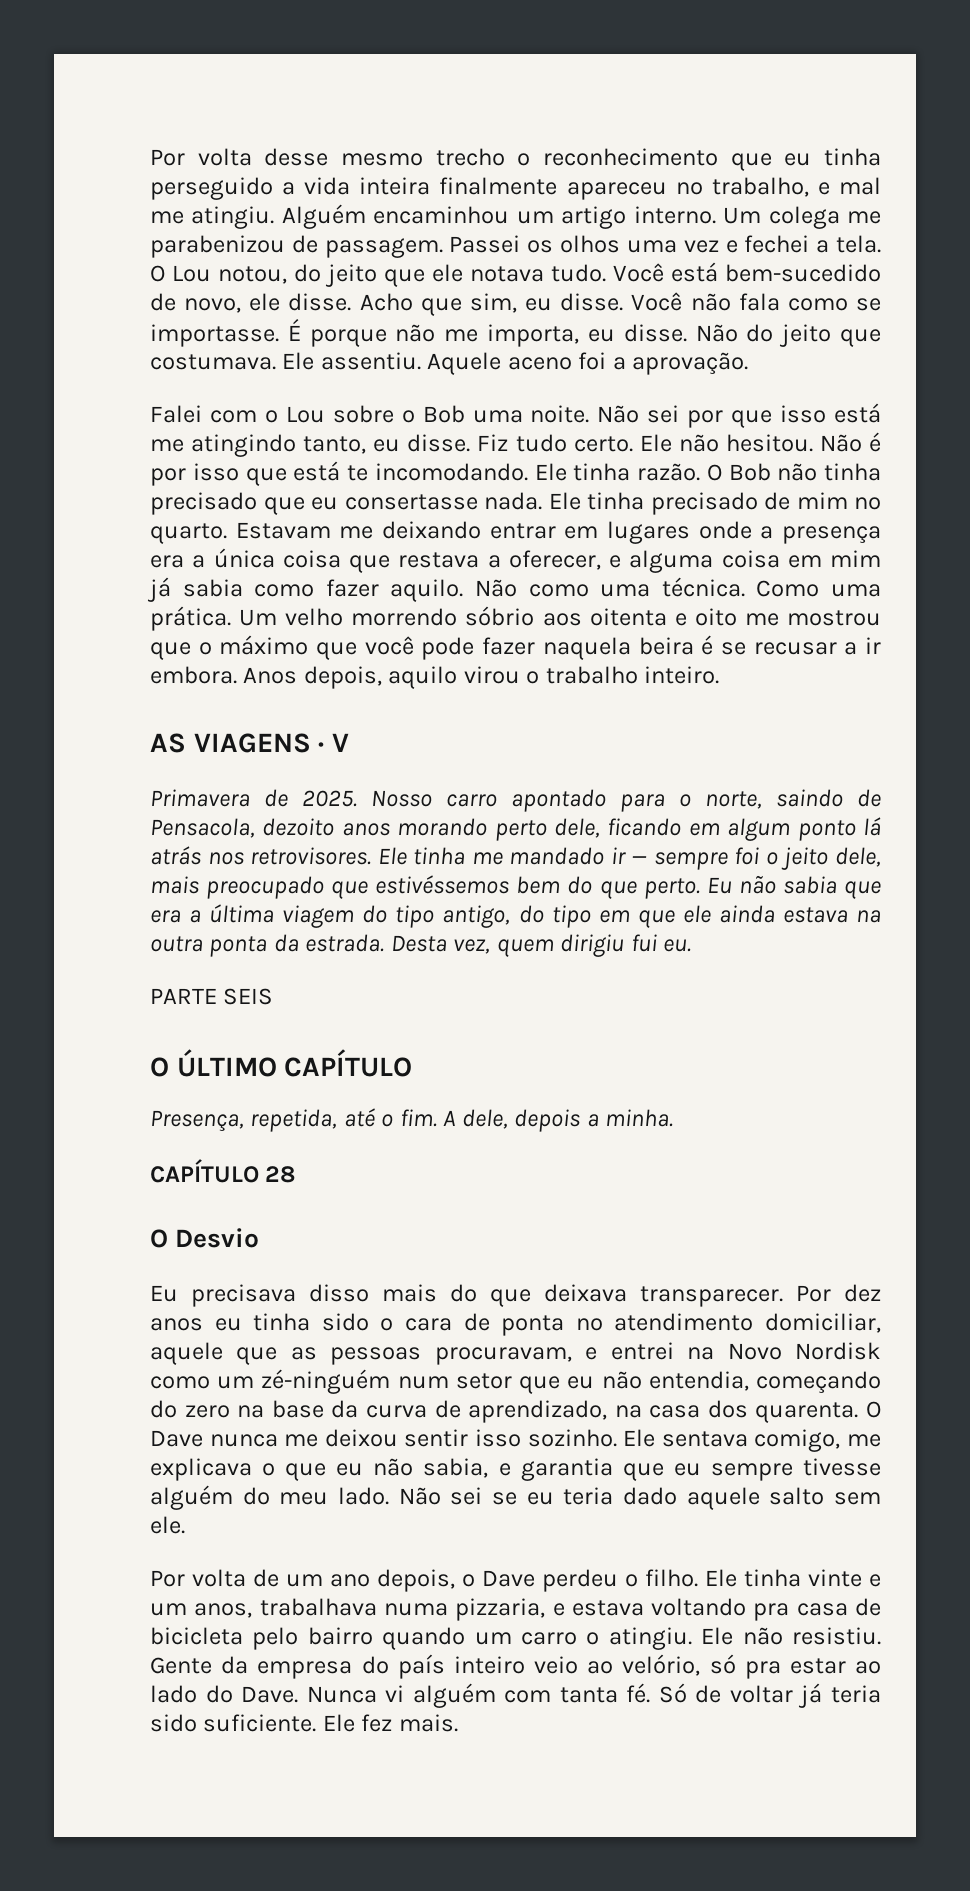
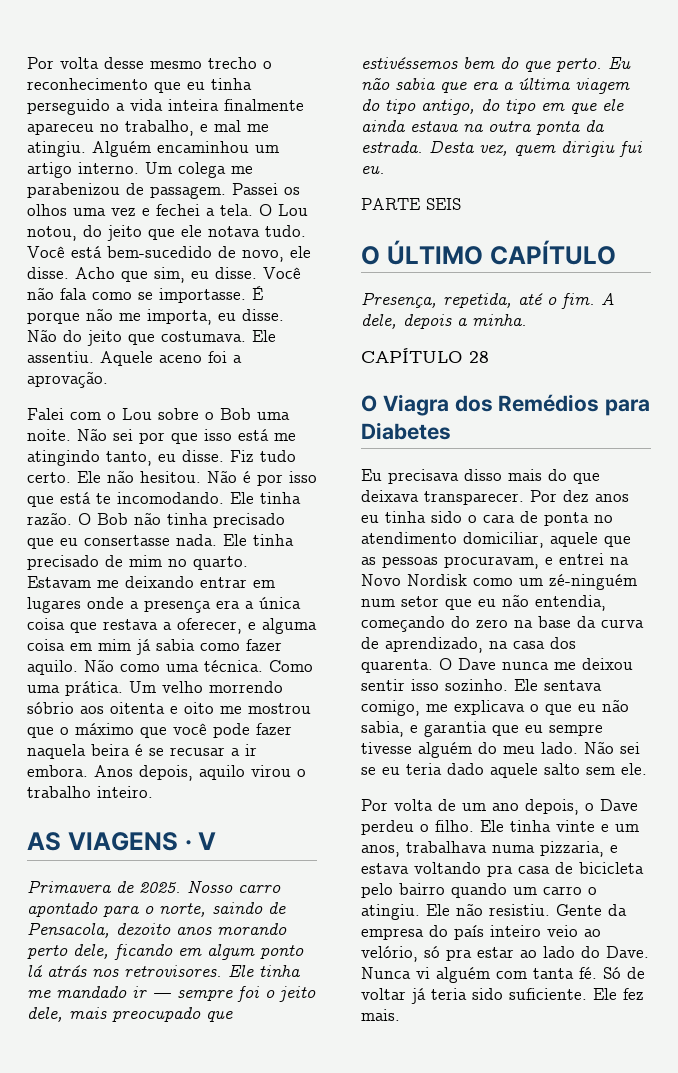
- O Desvio
+ O Viagra dos Remédios para Diabetes

